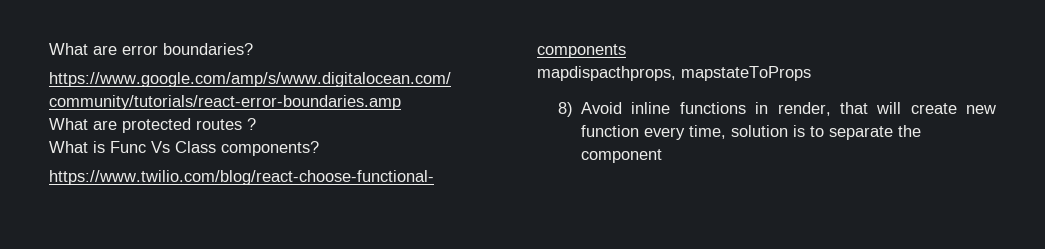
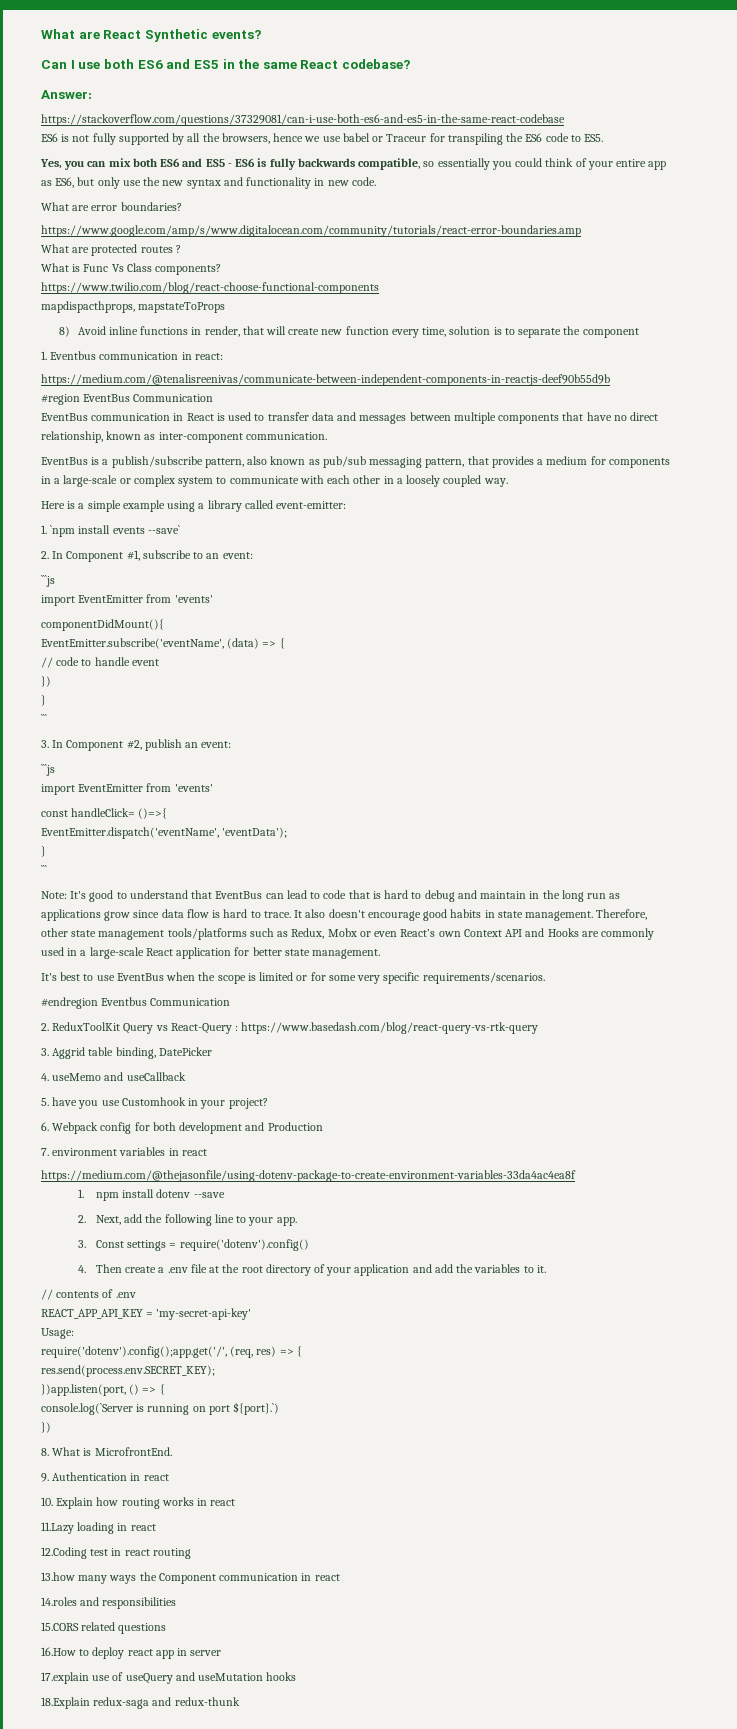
+ What are React Synthetic events?
+ Can I use both ES6 and ES5 in the same React codebase?
+ Answer:
+ https://stackoverflow.com/questions/37329081/can-i-use-both-es6-and-es5-in-the-same-react-codebase
+ ES6 is not fully supported by all the browsers, hence we use babel or Traceur for transpiling the ES6 code to ES5.
+ Yes, you can mix both ES6 and ES5 - ES6 is fully backwards compatible, so essentially you could think of your entire app as ES6, but only use the new syntax and functionality in new code.
+ 1. Eventbus communication in react:
+ https://medium.com/@tenalisreenivas/communicate-between-independent-components-in-reactjs-deef90b55d9b
+ #region EventBus Communication
+ EventBus communication in React is used to transfer data and messages between multiple components that have no direct relationship, known as inter-component communication.
+ EventBus is a publish/subscribe pattern, also known as pub/sub messaging pattern, that provides a medium for components in a large-scale or complex system to communicate with each other in a loosely coupled way.
+ Here is a simple example using a library called event-emitter:
+ 1. `npm install events --save`
+ 2. In Component #1, subscribe to an event:
+ ```js
+ import EventEmitter from 'events'
+ componentDidMount(){
+ EventEmitter.subscribe('eventName', (data) => {
+ // code to handle event
+ })
+ }
+ ```
+ 3. In Component #2, publish an event:
+ ```js
+ import EventEmitter from 'events'
+ const handleClick= ()=>{
+ EventEmitter.dispatch('eventName', 'eventData');
+ }
+ ```
+ Note: It's good to understand that EventBus can lead to code that is hard to debug and maintain in the long run as applications grow since data flow is hard to trace. It also doesn't encourage good habits in state management. Therefore, other state management tools/platforms such as Redux, Mobx or even React’s own Context API and Hooks are commonly used in a large-scale React application for better state management.
+ It's best to use EventBus when the scope is limited or for some very specific requirements/scenarios.
+ #endregion Eventbus Communication
+ 2. ReduxToolKit Query vs React-Query : https://www.basedash.com/blog/react-query-vs-rtk-query
+ 3. Aggrid table binding, DatePicker
+ 4. useMemo and useCallback
+ 5. have you use Customhook in your project?
+ 6. Webpack config for both development and Production
+ 7. environment variables in react
+ https://medium.com/@thejasonfile/using-dotenv-package-to-create-environment-variables-33da4ac4ea8f
+ 1. npm install dotenv --save
+ 2. Next, add the following line to your app.
+ 3. Const settings = require('dotenv').config()
+ 4. Then create a .env file at the root directory of your application and add the variables to it.
+ // contents of .env
+ REACT_APP_API_KEY = 'my-secret-api-key'
+ Usage:
+ require('dotenv').config();app.get('/', (req, res) => {
+ res.send(process.env.SECRET_KEY);
+ })app.listen(port, () => {
+ console.log(`Server is running on port ${port}.`)
+ })
+ 8. What is MicrofrontEnd.
+ 9. Authentication in react
+ 10. Explain how routing works in react
+ 11.Lazy loading in react
+ 12.Coding test in react routing
+ 13.how many ways the Component communication in react
+ 14.roles and responsibilities
+ 15.CORS related questions
+ 16.How to deploy react app in server
+ 17.explain use of useQuery and useMutation hooks
+ 18.Explain redux-saga and redux-thunk

